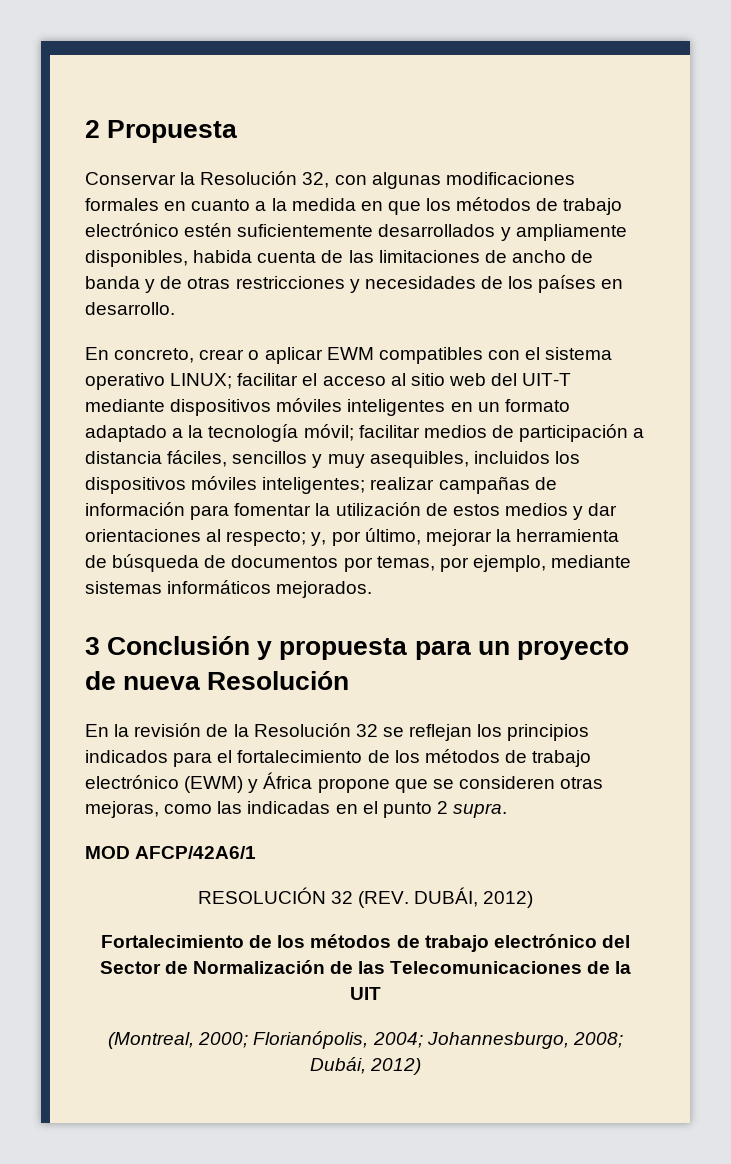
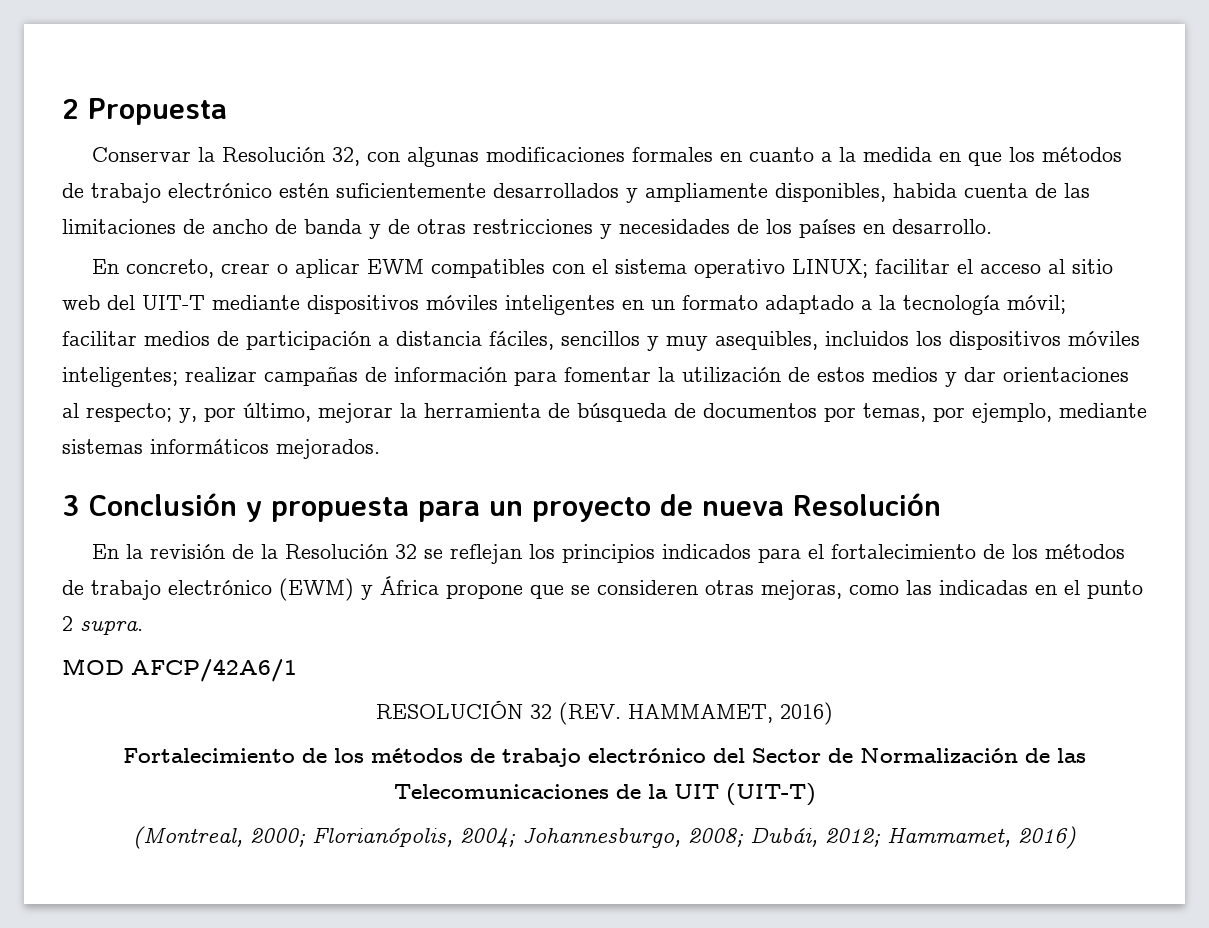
- RESOLUCIÓN 32 (REV. DUBÁI, 2012)
+ RESOLUCIÓN 32 (REV. HAMMAMET, 2016)
- Fortalecimiento de los métodos de trabajo electrónico del Sector de Normalización de las Telecomunicaciones de la UIT
+ Fortalecimiento de los métodos de trabajo electrónico del Sector de Normalización de las Telecomunicaciones de la UIT (UIT-T)
- (Montreal, 2000; Florianópolis, 2004; Johannesburgo, 2008; Dubái, 2012)
+ (Montreal, 2000; Florianópolis, 2004; Johannesburgo, 2008; Dubái, 2012; Hammamet, 2016)

